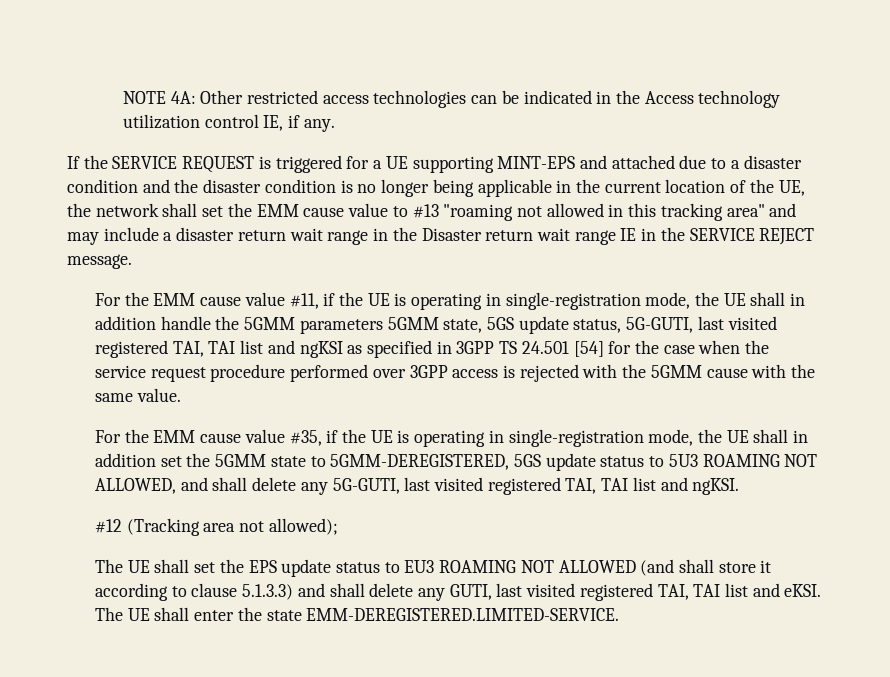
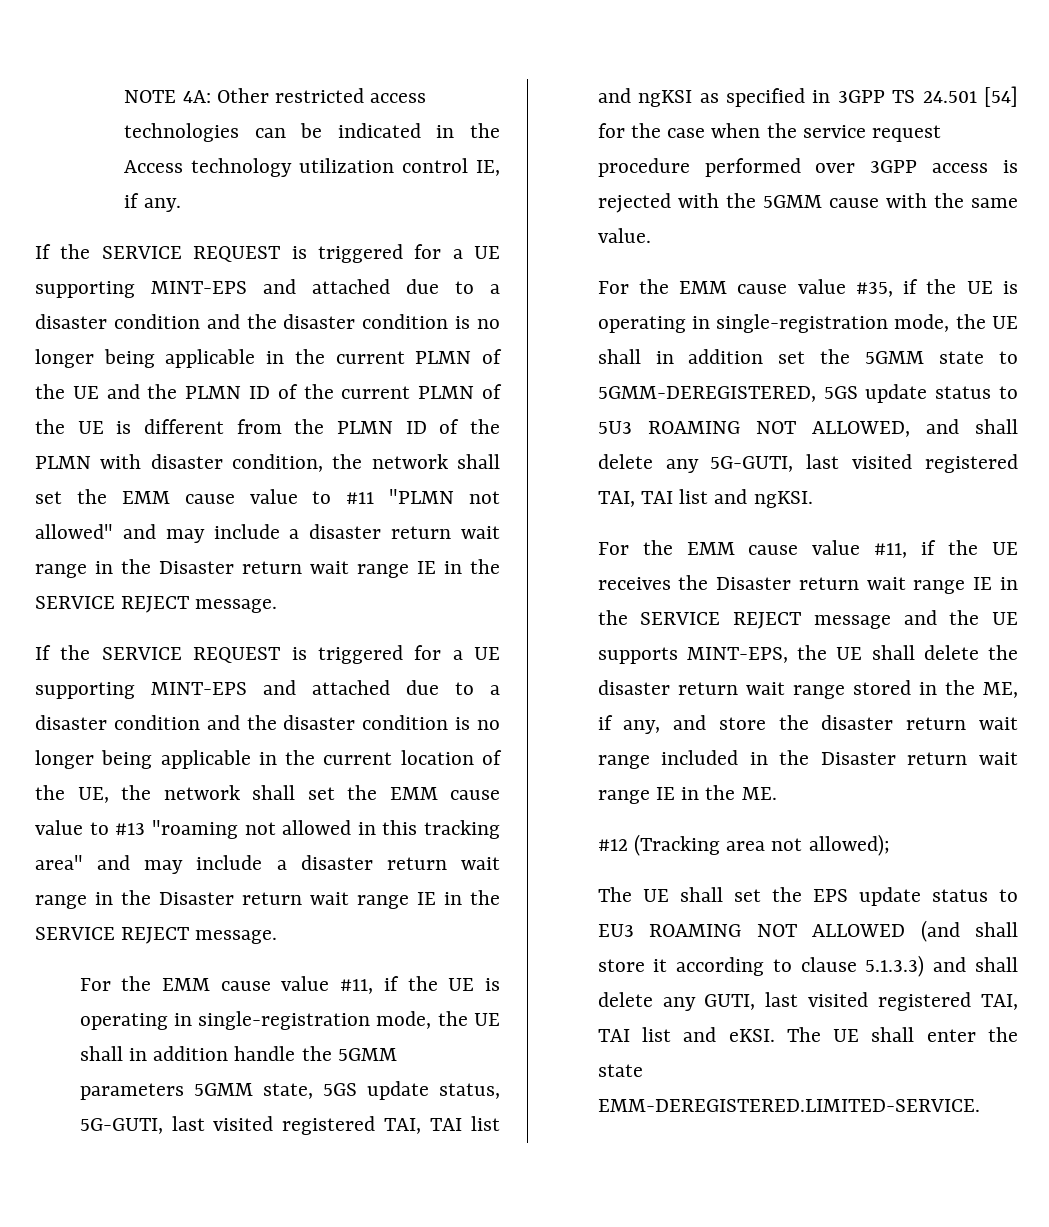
+ If the SERVICE REQUEST is triggered for a UE supporting MINT-EPS and attached due to a disaster condition and the disaster condition is no longer being applicable in the current PLMN of the UE and the PLMN ID of the current PLMN of the UE is different from the PLMN ID of the PLMN with disaster condition, the network shall set the EMM cause value to #11 "PLMN not allowed" and may include a disaster return wait range in the Disaster return wait range IE in the SERVICE REJECT message.
+ For the EMM cause value #11, if the UE receives the Disaster return wait range IE in the SERVICE REJECT message and the UE supports MINT-EPS, the UE shall delete the disaster return wait range stored in the ME, if any, and store the disaster return wait range included in the Disaster return wait range IE in the ME.

